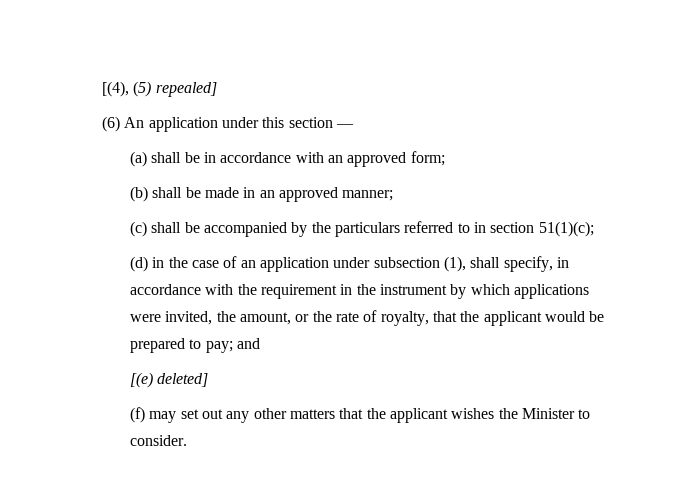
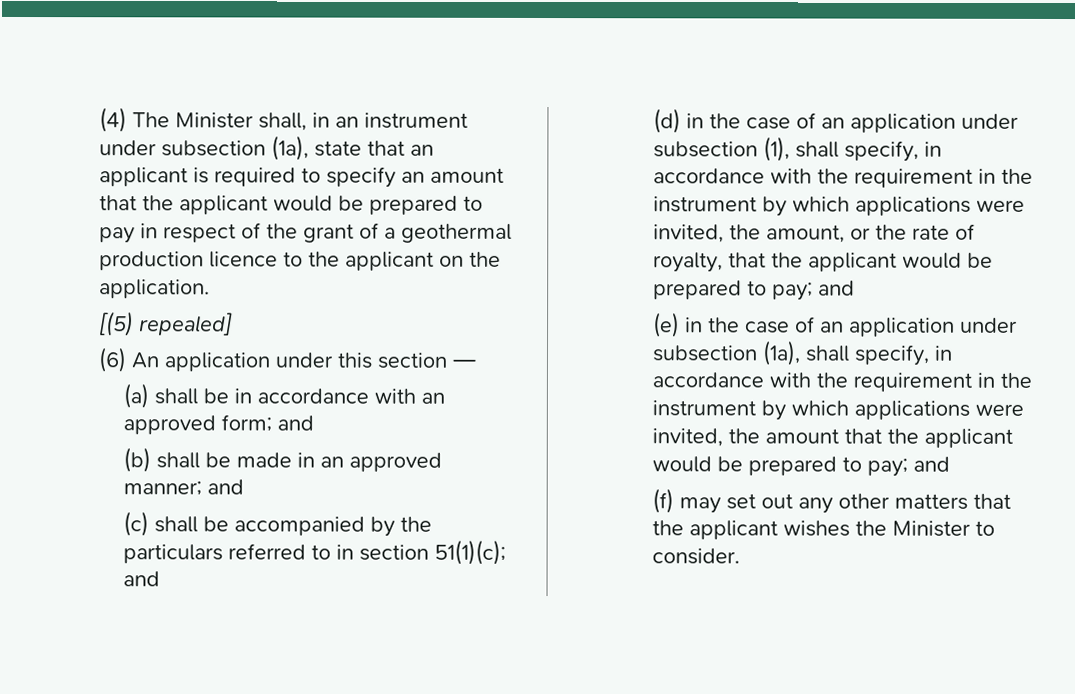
- [(4), (5) repealed]
+ (4) The Minister shall, in an instrument under subsection (1a), state that an applicant is required to specify an amount that the applicant would be prepared to pay in respect of the grant of a geothermal production licence to the applicant on the application.
+ [(5) repealed]
- (a) shall be in accordance with an approved form;
+ (a) shall be in accordance with an approved form; and
- (b) shall be made in an approved manner;
+ (b) shall be made in an approved manner; and
- (c) shall be accompanied by the particulars referred to in section 51(1)(c);
+ (c) shall be accompanied by the particulars referred to in section 51(1)(c); and
- [(e) deleted]
+ (e) in the case of an application under subsection (1a), shall specify, in accordance with the requirement in the instrument by which applications were invited, the amount that the applicant would be prepared to pay; and

